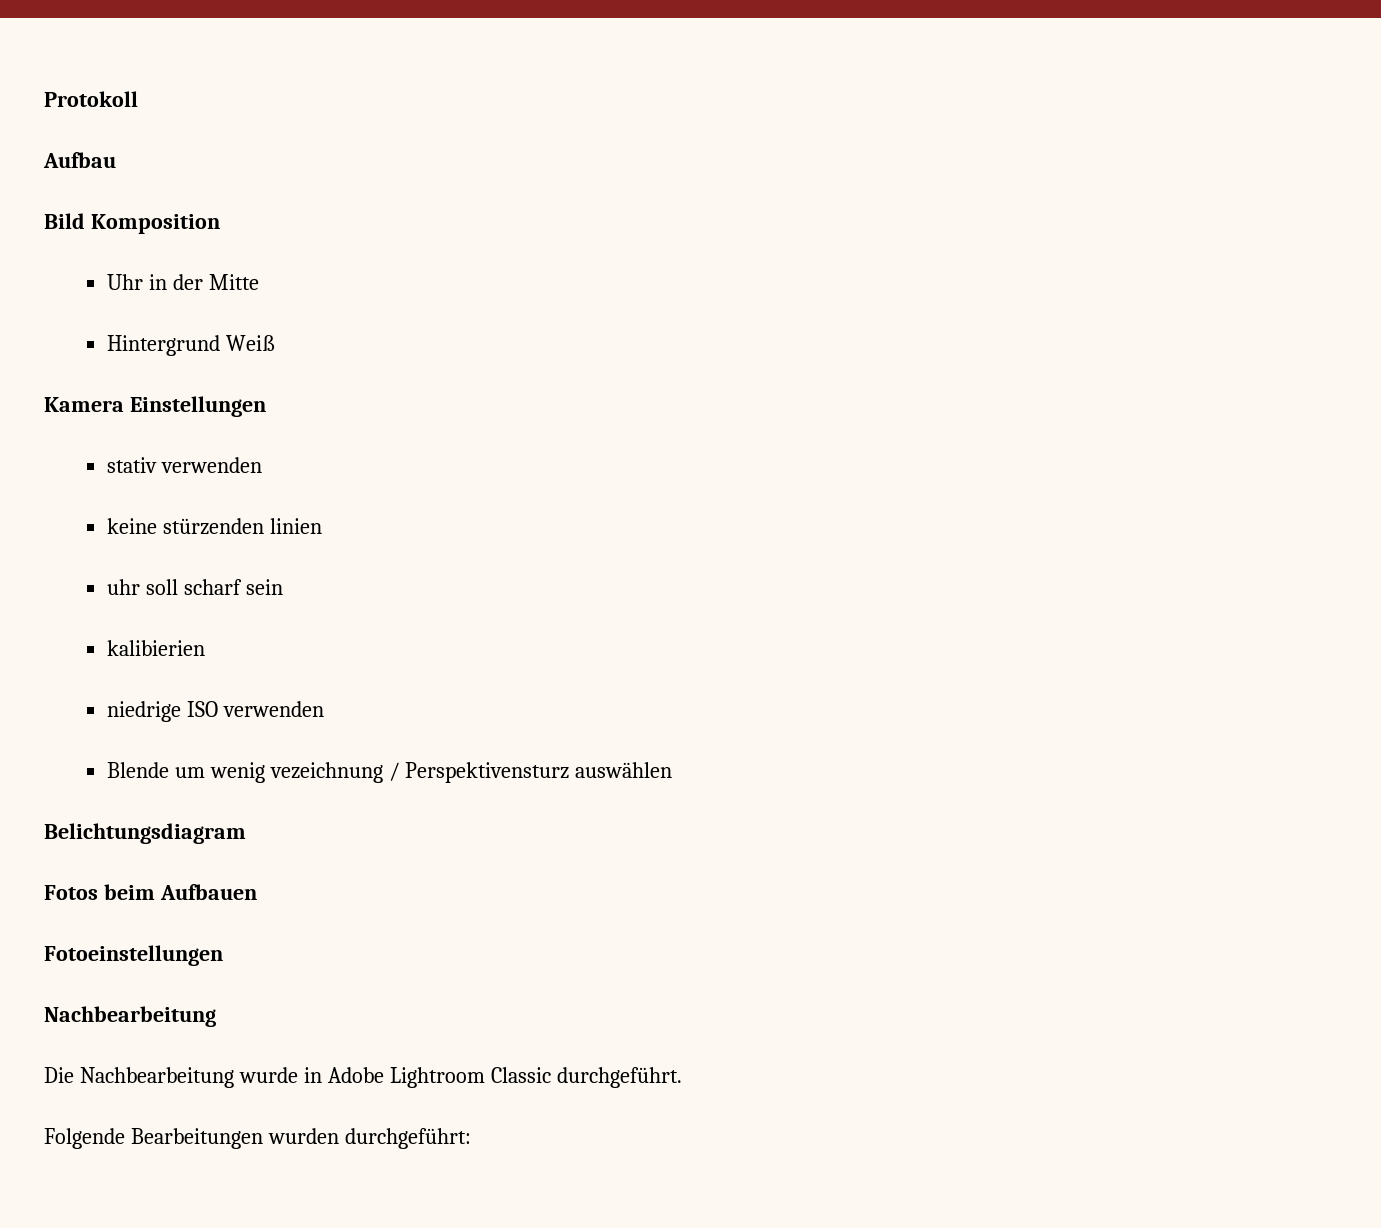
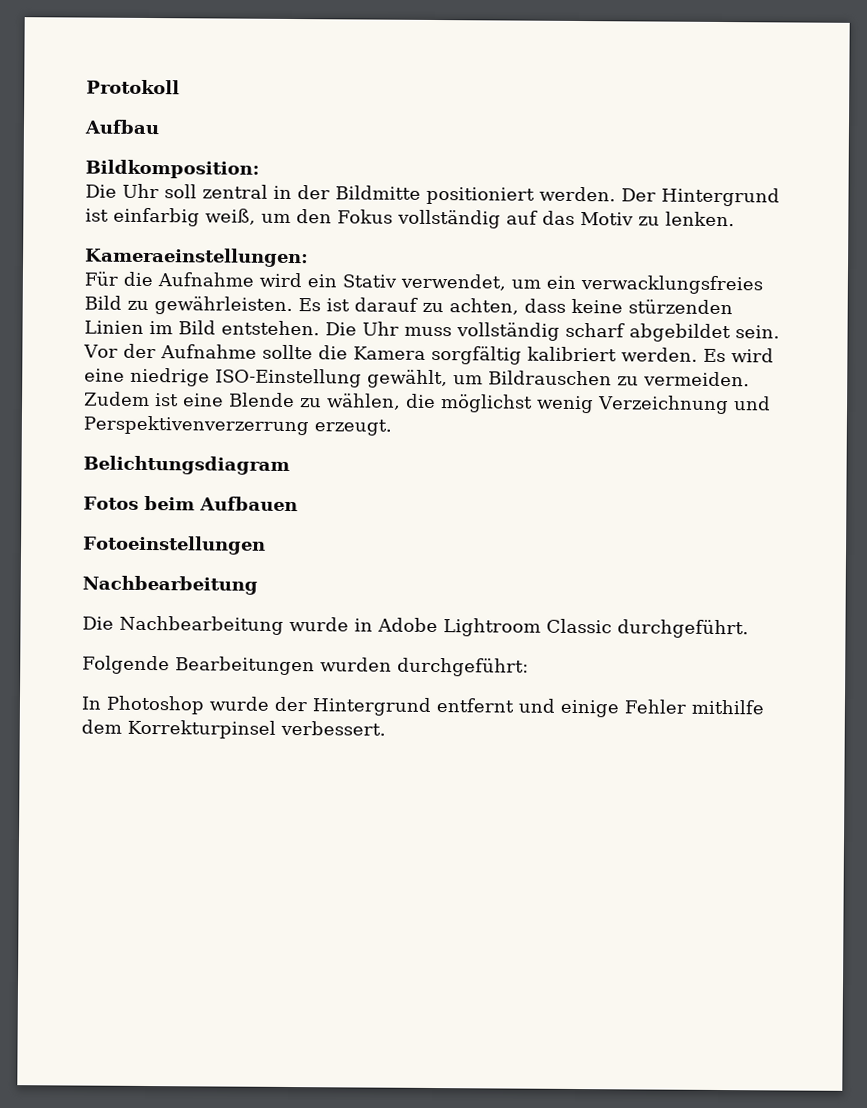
- Bild Komposition
- Uhr in der Mitte
- Hintergrund Weiß
- Kamera Einstellungen
- stativ verwenden
- keine stürzenden linien
- uhr soll scharf sein
- kalibierien
- niedrige ISO verwenden
- Blende um wenig vezeichnung / Perspektivensturz auswählen
+ Bildkomposition:
+ Die Uhr soll zentral in der Bildmitte positioniert werden. Der Hintergrund ist einfarbig weiß, um den Fokus vollständig auf das Motiv zu lenken.
+ Kameraeinstellungen:
+ Für die Aufnahme wird ein Stativ verwendet, um ein verwacklungsfreies Bild zu gewährleisten. Es ist darauf zu achten, dass keine stürzenden Linien im Bild entstehen. Die Uhr muss vollständig scharf abgebildet sein. Vor der Aufnahme sollte die Kamera sorgfältig kalibriert werden. Es wird eine niedrige ISO-Einstellung gewählt, um Bildrauschen zu vermeiden. Zudem ist eine Blende zu wählen, die möglichst wenig Verzeichnung und Perspektivenverzerrung erzeugt.
+ In Photoshop wurde der Hintergrund entfernt und einige Fehler mithilfe dem Korrekturpinsel verbessert.

